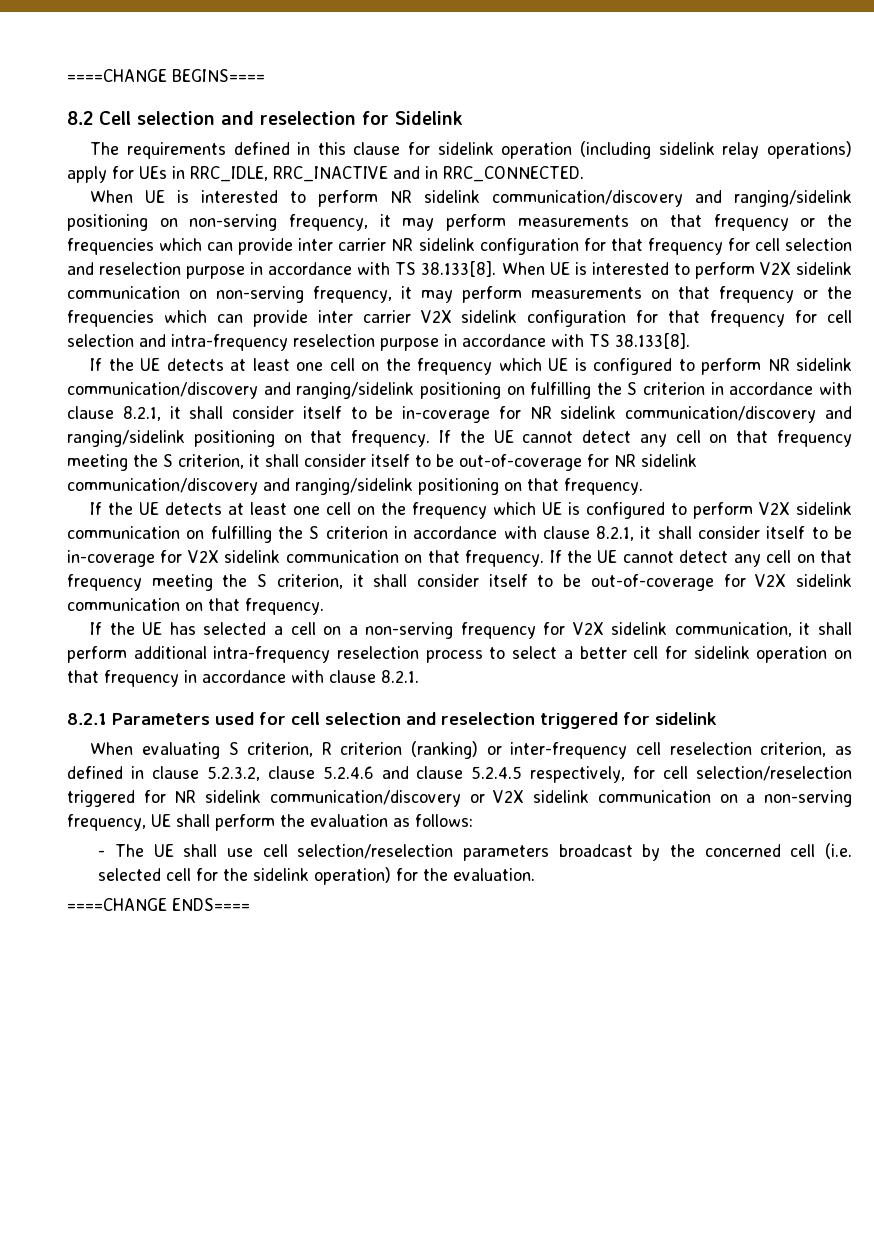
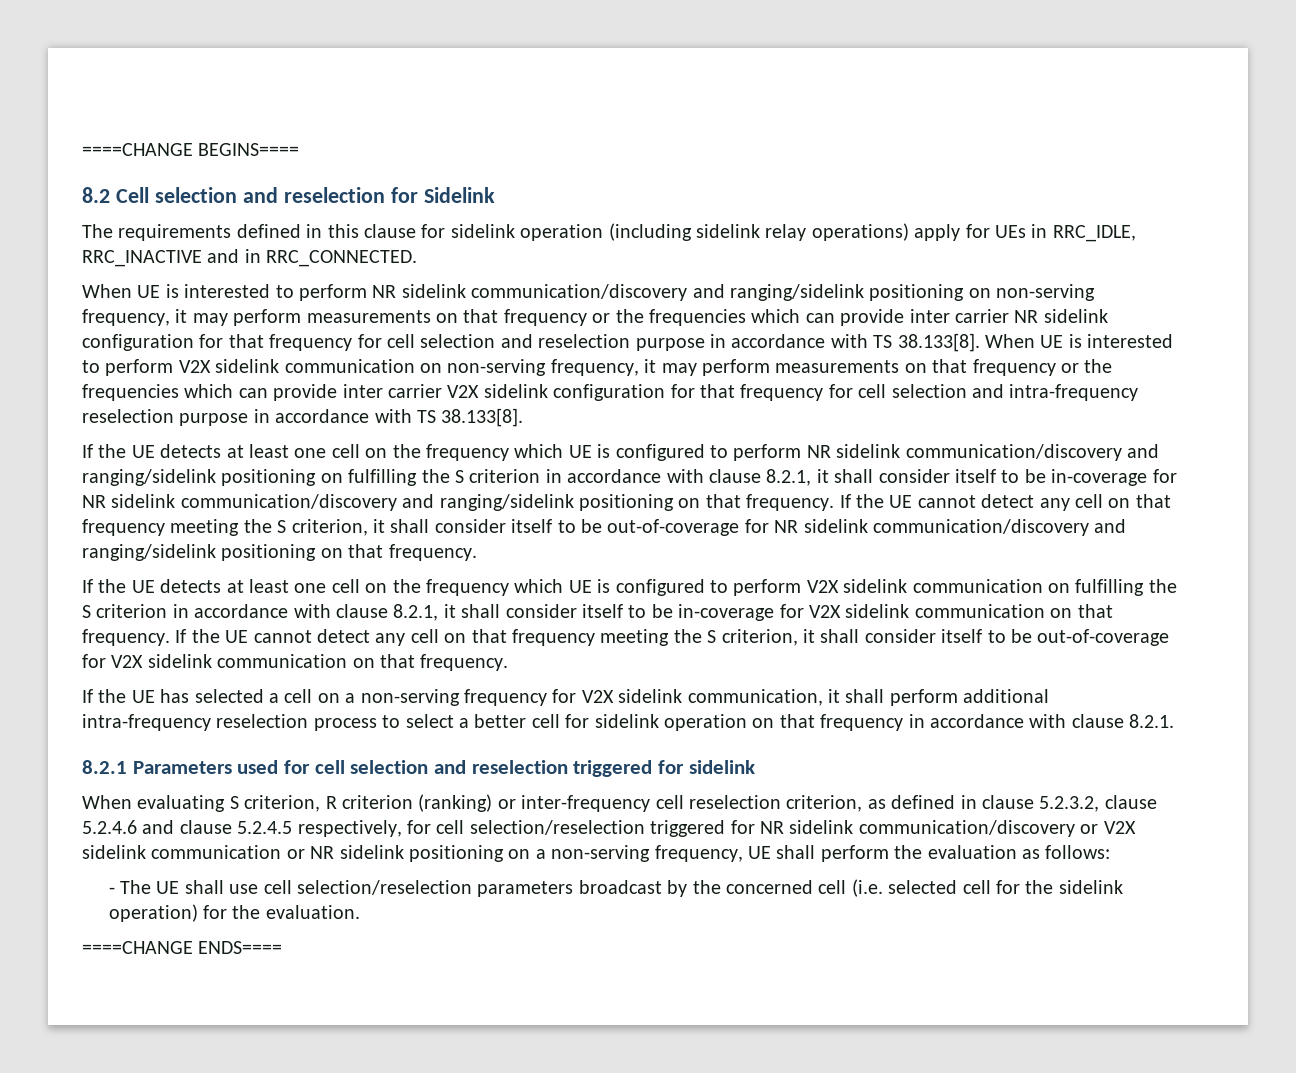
- When evaluating S criterion, R criterion (ranking) or inter-frequency cell reselection criterion, as defined in clause 5.2.3.2, clause 5.2.4.6 and clause 5.2.4.5 respectively, for cell selection/reselection triggered for NR sidelink communication/discovery or V2X sidelink communication on a non-serving frequency, UE shall perform the evaluation as follows:
+ When evaluating S criterion, R criterion (ranking) or inter-frequency cell reselection criterion, as defined in clause 5.2.3.2, clause 5.2.4.6 and clause 5.2.4.5 respectively, for cell selection/reselection triggered for NR sidelink communication/discovery or V2X sidelink communication or NR sidelink positioning on a non-serving frequency, UE shall perform the evaluation as follows:

